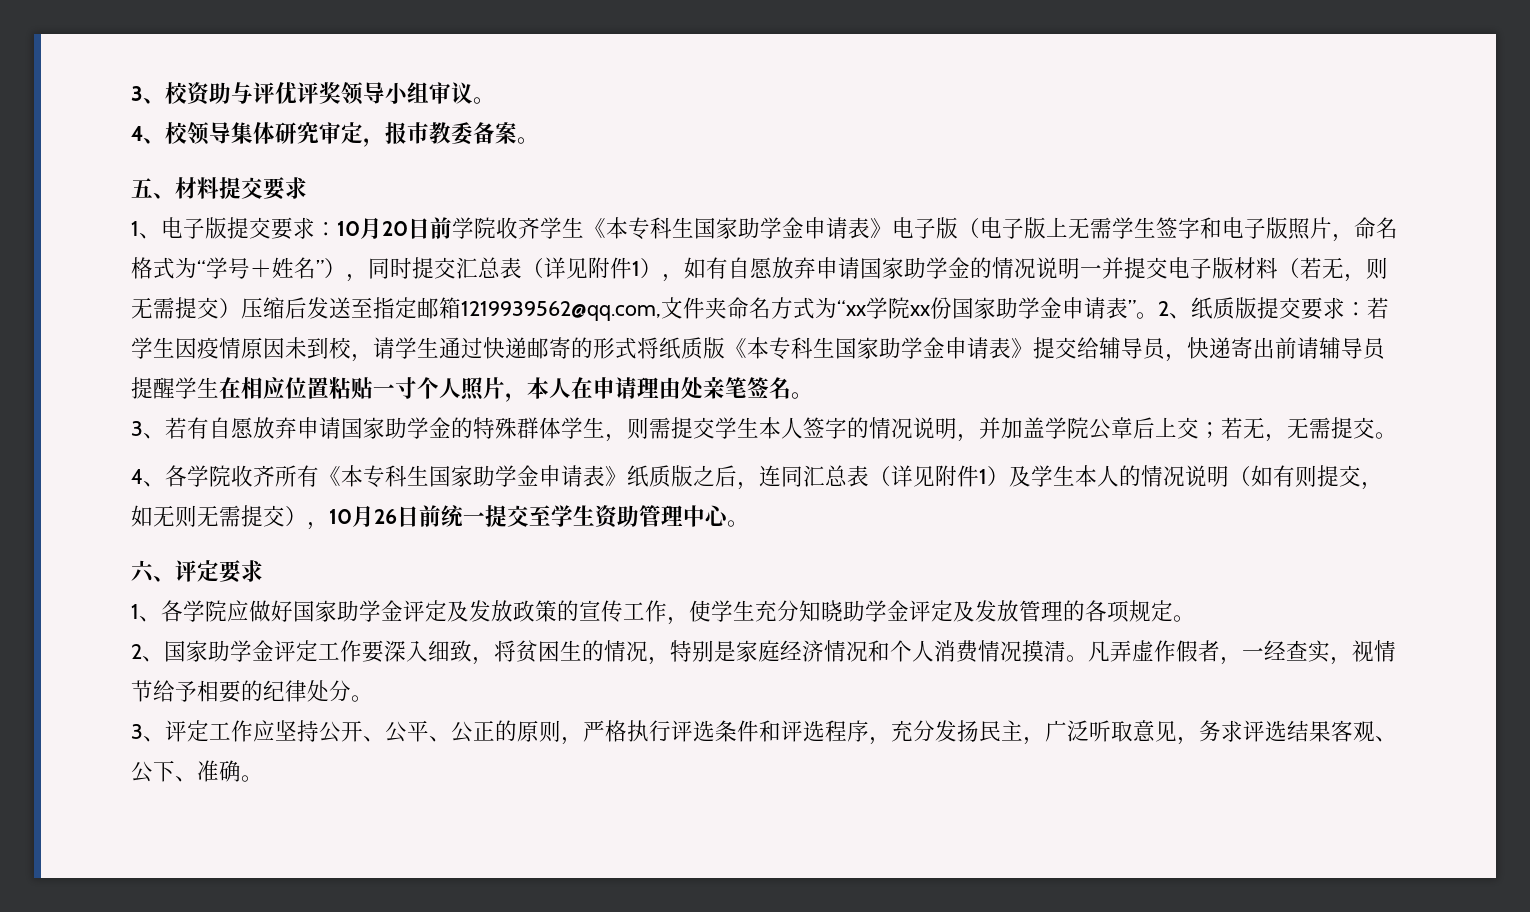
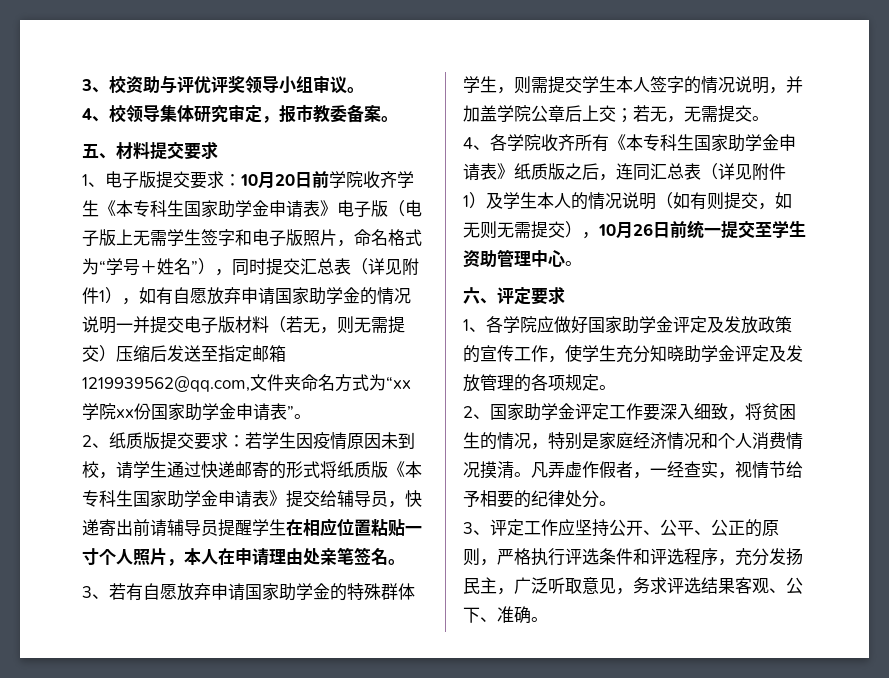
- 10月20日前学院收齐学生《本专科生国家助学金申请表》电子版（电子版上无需学生签字和电子版照片，命名格式为“学号＋姓名”），同时提交汇总表（详见附件1），如有自愿放弃申请国家助学金的情况说明一并提交电子版材料（若无，则无需提交）压缩后发送至指定邮箱1219939562@qq.com,文件夹命名方式为“xx学院xx份国家助学金申请表”。2、纸质版提交要求：
+ 10月20日前学院收齐学生《本专科生国家助学金申请表》电子版（电子版上无需学生签字和电子版照片，命名格式为“学号＋姓名”），同时提交汇总表（详见附件1），如有自愿放弃申请国家助学金的情况说明一并提交电子版材料（若无，则无需提交）压缩后发送至指定邮箱1219939562@qq.com,文件夹命名方式为“xx学院xx份国家助学金申请表”。
+ 2、纸质版提交要求：

